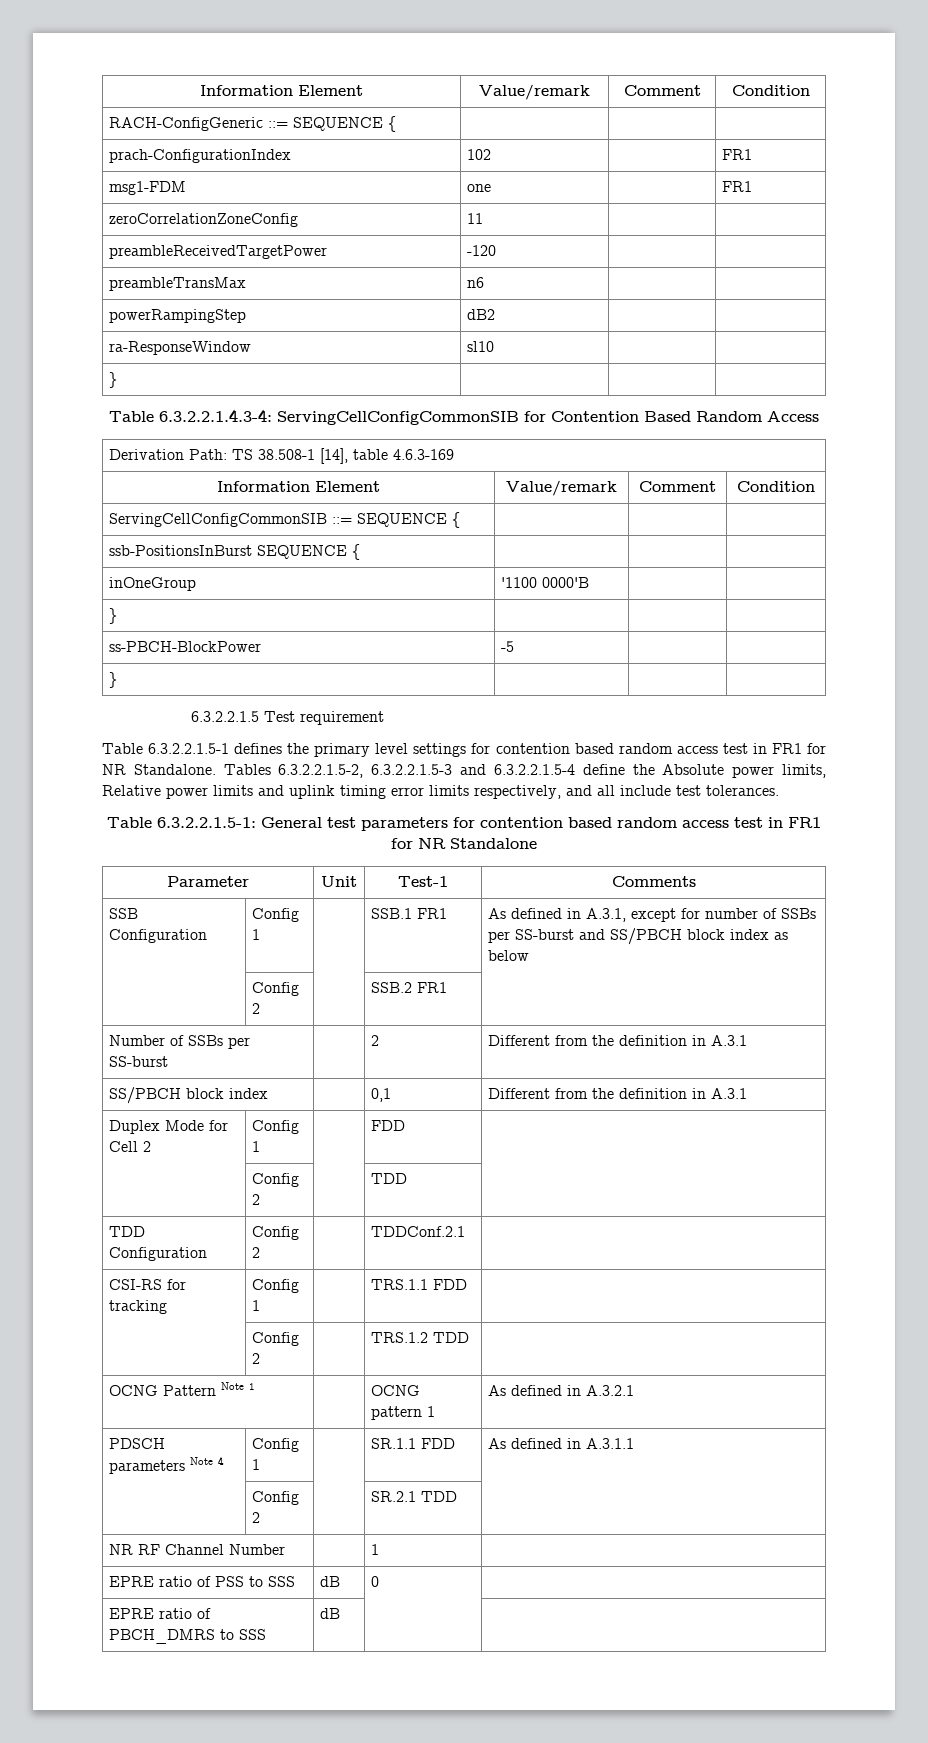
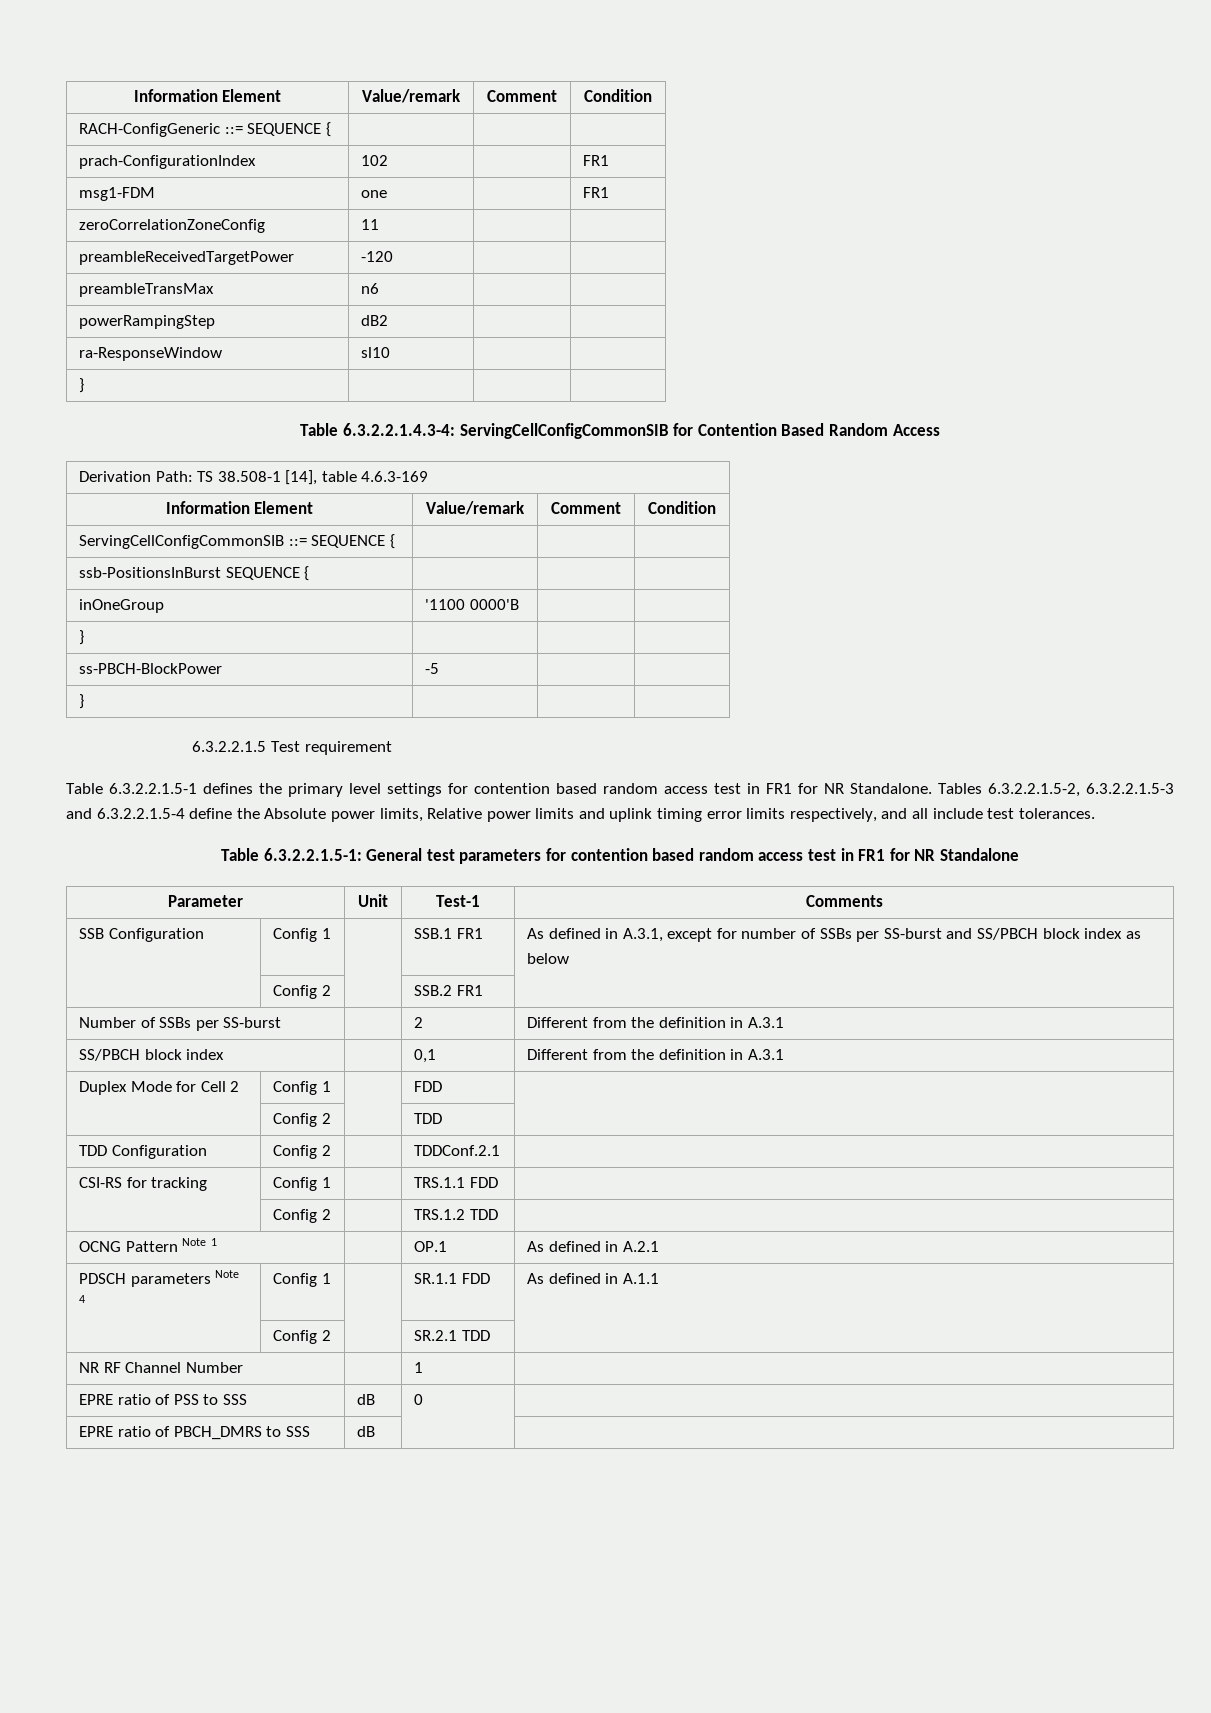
- OCNG Pattern Note 1 | | OCNG pattern 1 | As defined in A.3.2.1
+ OCNG Pattern Note 1 | | OP.1 | As defined in A.2.1
- PDSCH parameters Note 4 | Config 1 | | SR.1.1 FDD | As defined in A.3.1.1
+ PDSCH parameters Note 4 | Config 1 | | SR.1.1 FDD | As defined in A.1.1

